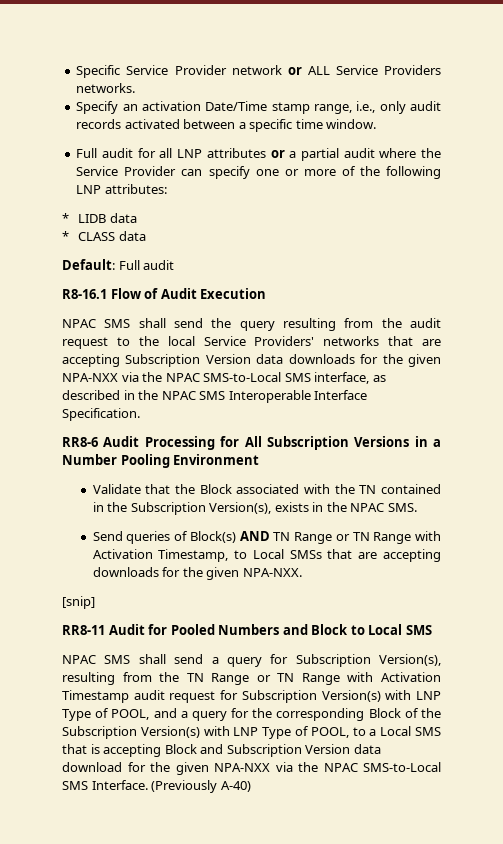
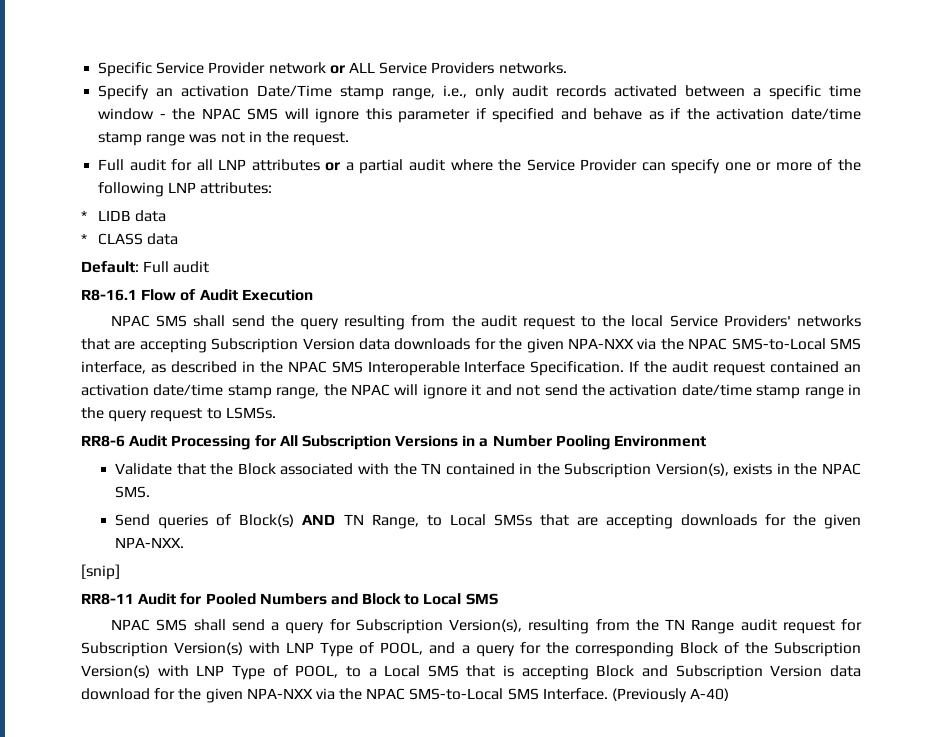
- Specify an activation Date/Time stamp range, i.e., only audit records activated between a specific time window.
+ Specify an activation Date/Time stamp range, i.e., only audit records activated between a specific time window - the NPAC SMS will ignore this parameter if specified and behave as if the activation date/time stamp range was not in the request.
+ If the audit request contained an activation date/time stamp range, the NPAC will ignore it and not send the activation date/time stamp range in the query request to LSMSs.
- Send queries of Block(s) AND TN Range or TN Range with Activation Timestamp, to Local SMSs that are accepting downloads for the given NPA-NXX.
+ Send queries of Block(s) AND TN Range, to Local SMSs that are accepting downloads for the given NPA-NXX.
- NPAC SMS shall send a query for Subscription Version(s), resulting from the TN Range or TN Range with Activation Timestamp audit request for Subscription Version(s) with LNP Type of POOL, and a query for the corresponding Block of the Subscription Version(s) with LNP Type of POOL, to a Local SMS that is accepting Block and Subscription Version data download for the given NPA-NXX via the NPAC SMS-to-Local SMS Interface.
+ NPAC SMS shall send a query for Subscription Version(s), resulting from the TN Range audit request for Subscription Version(s) with LNP Type of POOL, and a query for the corresponding Block of the Subscription Version(s) with LNP Type of POOL, to a Local SMS that is accepting Block and Subscription Version data download for the given NPA-NXX via the NPAC SMS-to-Local SMS Interface.

